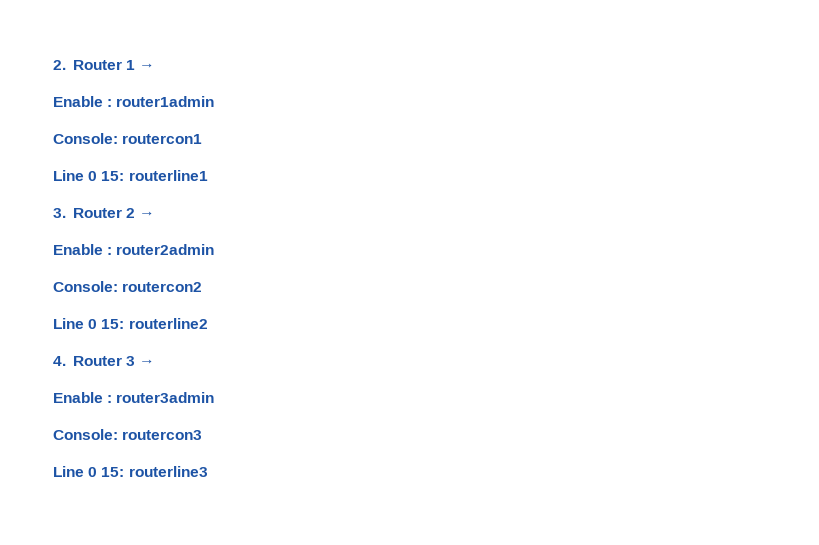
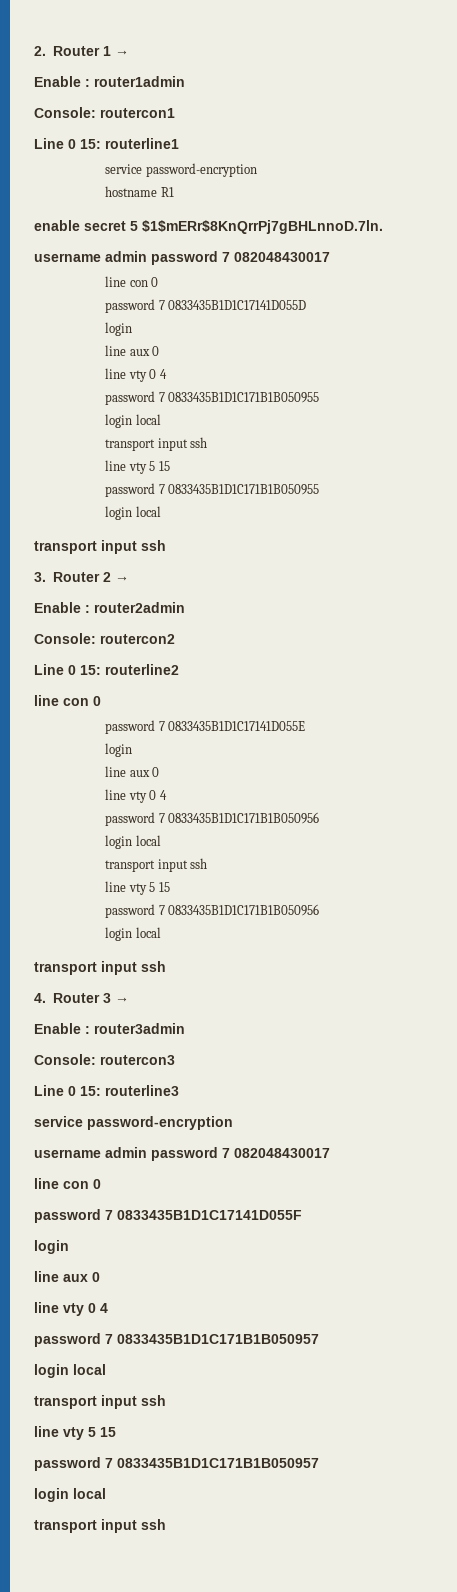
  Line 0 15: routerline1
+ service password-encryption
+ hostname R1
+ enable secret 5 $1$mERr$8KnQrrPj7gBHLnnoD.7ln.
+ username admin password 7 082048430017
+ line con 0
+ password 7 0833435B1D1C17141D055D
+ login
+ line aux 0
+ line vty 0 4
+ password 7 0833435B1D1C171B1B050955
+ login local
+ transport input ssh
+ line vty 5 15
+ password 7 0833435B1D1C171B1B050955
+ login local
+ transport input ssh
  Line 0 15: routerline2
+ line con 0
+ password 7 0833435B1D1C17141D055E
+ login
+ line aux 0
+ line vty 0 4
+ password 7 0833435B1D1C171B1B050956
+ login local
+ transport input ssh
+ line vty 5 15
+ password 7 0833435B1D1C171B1B050956
+ login local
+ transport input ssh
  Line 0 15: routerline3
+ service password-encryption
+ username admin password 7 082048430017
+ line con 0
+ password 7 0833435B1D1C17141D055F
+ login
+ line aux 0
+ line vty 0 4
+ password 7 0833435B1D1C171B1B050957
+ login local
+ transport input ssh
+ line vty 5 15
+ password 7 0833435B1D1C171B1B050957
+ login local
+ transport input ssh

